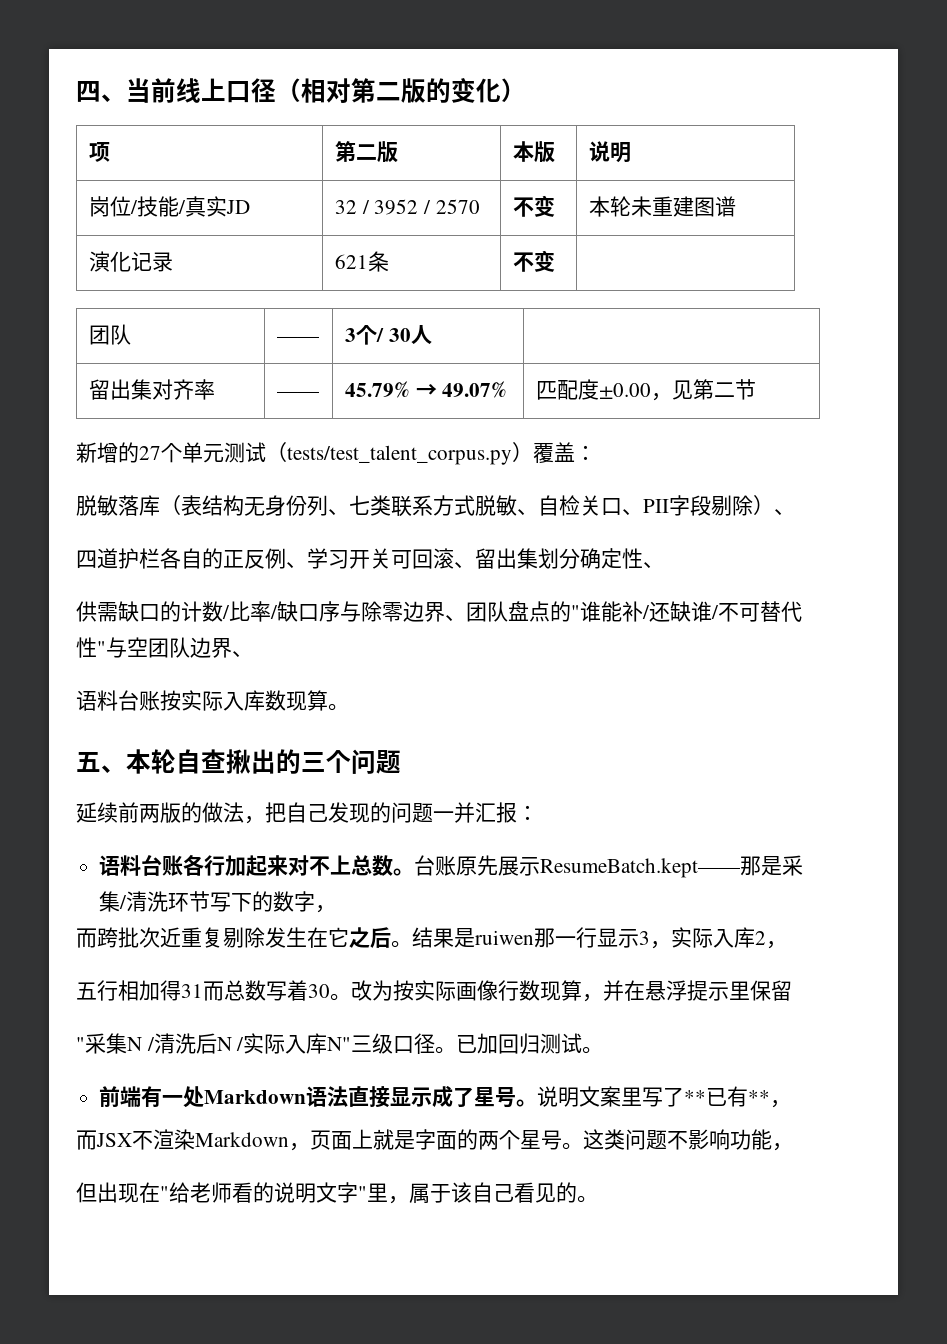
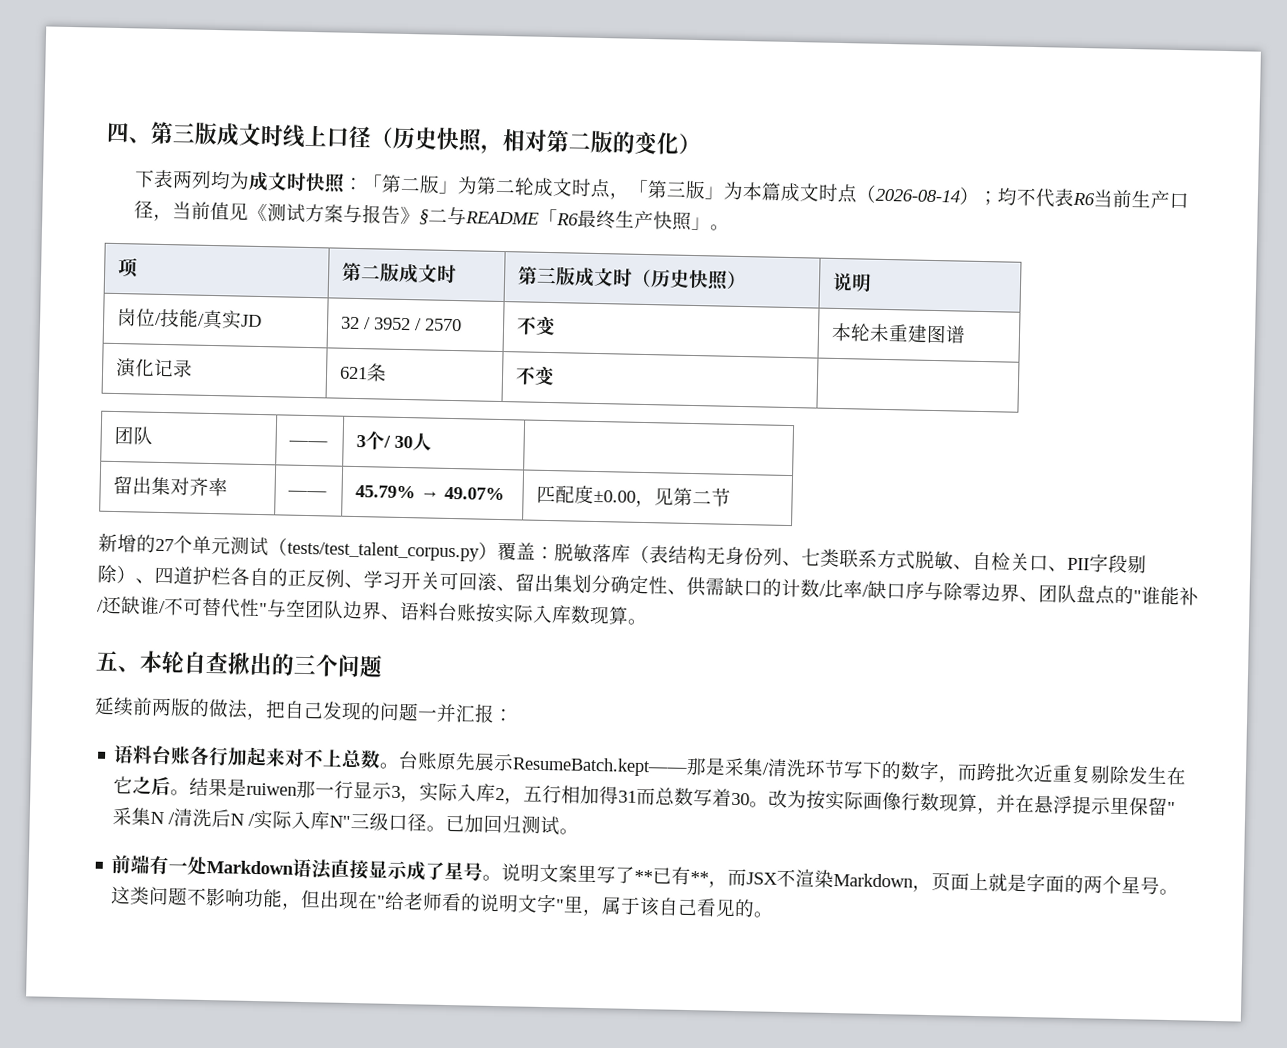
- 四、当前线上口径（相对第二版的变化）
+ 四、第三版成文时线上口径（历史快照，相对第二版的变化）
- 项 | 第二版 | 本版 | 说明
+ 下表两列均为成文时快照：「第二版」为第二轮成文时点，「第三版」为本篇成文时点（2026-08-14）；均不代表R6当前生产口径，当前值见《测试方案与报告》§二与README「R6最终生产快照」。
+ 项 | 第二版成文时 | 第三版成文时（历史快照） | 说明
- 新增的27个单元测试（tests/test_talent_corpus.py）覆盖：
- 脱敏落库（表结构无身份列、七类联系方式脱敏、自检关口、PII字段剔除）、
- 四道护栏各自的正反例、学习开关可回滚、留出集划分确定性、
- 供需缺口的计数/比率/缺口序与除零边界、团队盘点的"谁能补/还缺谁/不可替代性"与空团队边界、
- 语料台账按实际入库数现算。
+ 新增的27个单元测试（tests/test_talent_corpus.py）覆盖：脱敏落库（表结构无身份列、七类联系方式脱敏、自检关口、PII字段剔除）、四道护栏各自的正反例、学习开关可回滚、留出集划分确定性、供需缺口的计数/比率/缺口序与除零边界、团队盘点的"谁能补/还缺谁/不可替代性"与空团队边界、语料台账按实际入库数现算。
- 台账原先展示ResumeBatch.kept——那是采集/清洗环节写下的数字，
- 而跨批次近重复剔除发生在它之后。
+ 台账原先展示ResumeBatch.kept——那是采集/清洗环节写下的数字，而跨批次近重复剔除发生在它之后。
- 结果是ruiwen那一行显示3，实际入库2，
- 五行相加得31而总数写着30。
+ 结果是ruiwen那一行显示3，实际入库2，五行相加得31而总数写着30。
- 改为按实际画像行数现算，并在悬浮提示里保留
- "采集N /清洗后N /实际入库N"三级口径。
+ 改为按实际画像行数现算，并在悬浮提示里保留"采集N /清洗后N /实际入库N"三级口径。
- 说明文案里写了**已有**，
- 而JSX不渲染Markdown，页面上就是字面的两个星号。
+ 说明文案里写了**已有**，而JSX不渲染Markdown，页面上就是字面的两个星号。
- 这类问题不影响功能，
- 但出现在"给老师看的说明文字"里，属于该自己看见的。
+ 这类问题不影响功能，但出现在"给老师看的说明文字"里，属于该自己看见的。

